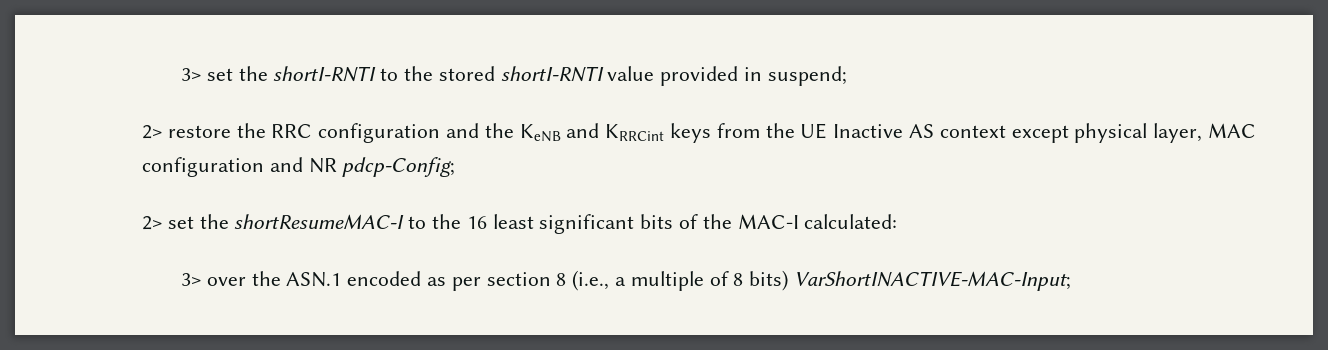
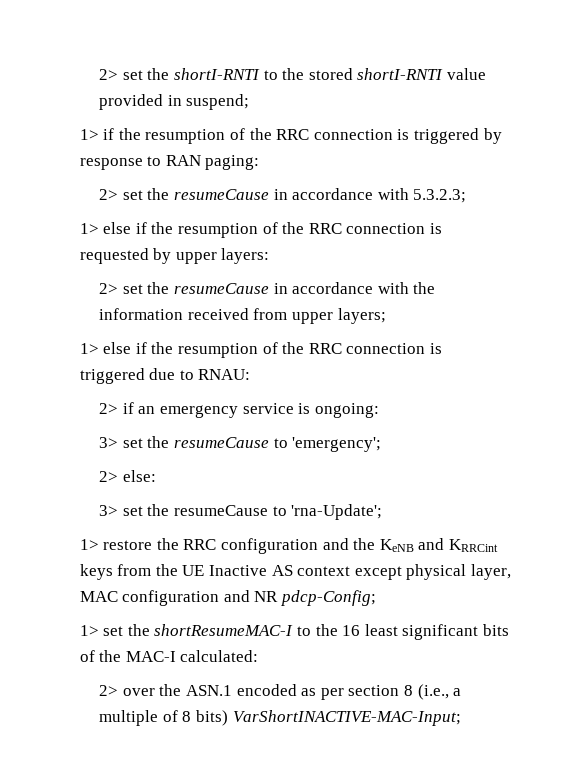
- 3> set the shortI-RNTI to the stored shortI-RNTI value provided in suspend;
+ 2> set the shortI-RNTI to the stored shortI-RNTI value provided in suspend;
- 2> restore the RRC configuration and the KeNB and KRRCint keys from the UE Inactive AS context except physical layer, MAC configuration and NR pdcp-Config;
+ 1> if the resumption of the RRC connection is triggered by response to RAN paging:
+ 2> set the resumeCause in accordance with 5.3.2.3;
+ 1> else if the resumption of the RRC connection is requested by upper layers:
+ 2> set the resumeCause in accordance with the information received from upper layers;
+ 1> else if the resumption of the RRC connection is triggered due to RNAU:
+ 2> if an emergency service is ongoing:
+ 3> set the resumeCause to 'emergency';
+ 2> else:
+ 3> set the resumeCause to 'rna-Update';
+ 1> restore the RRC configuration and the KeNB and KRRCint keys from the UE Inactive AS context except physical layer, MAC configuration and NR pdcp-Config;
- 2> set the shortResumeMAC-I to the 16 least significant bits of the MAC-I calculated:
+ 1> set the shortResumeMAC-I to the 16 least significant bits of the MAC-I calculated:
- 3> over the ASN.1 encoded as per section 8 (i.e., a multiple of 8 bits) VarShortINACTIVE-MAC-Input;
+ 2> over the ASN.1 encoded as per section 8 (i.e., a multiple of 8 bits) VarShortINACTIVE-MAC-Input;

